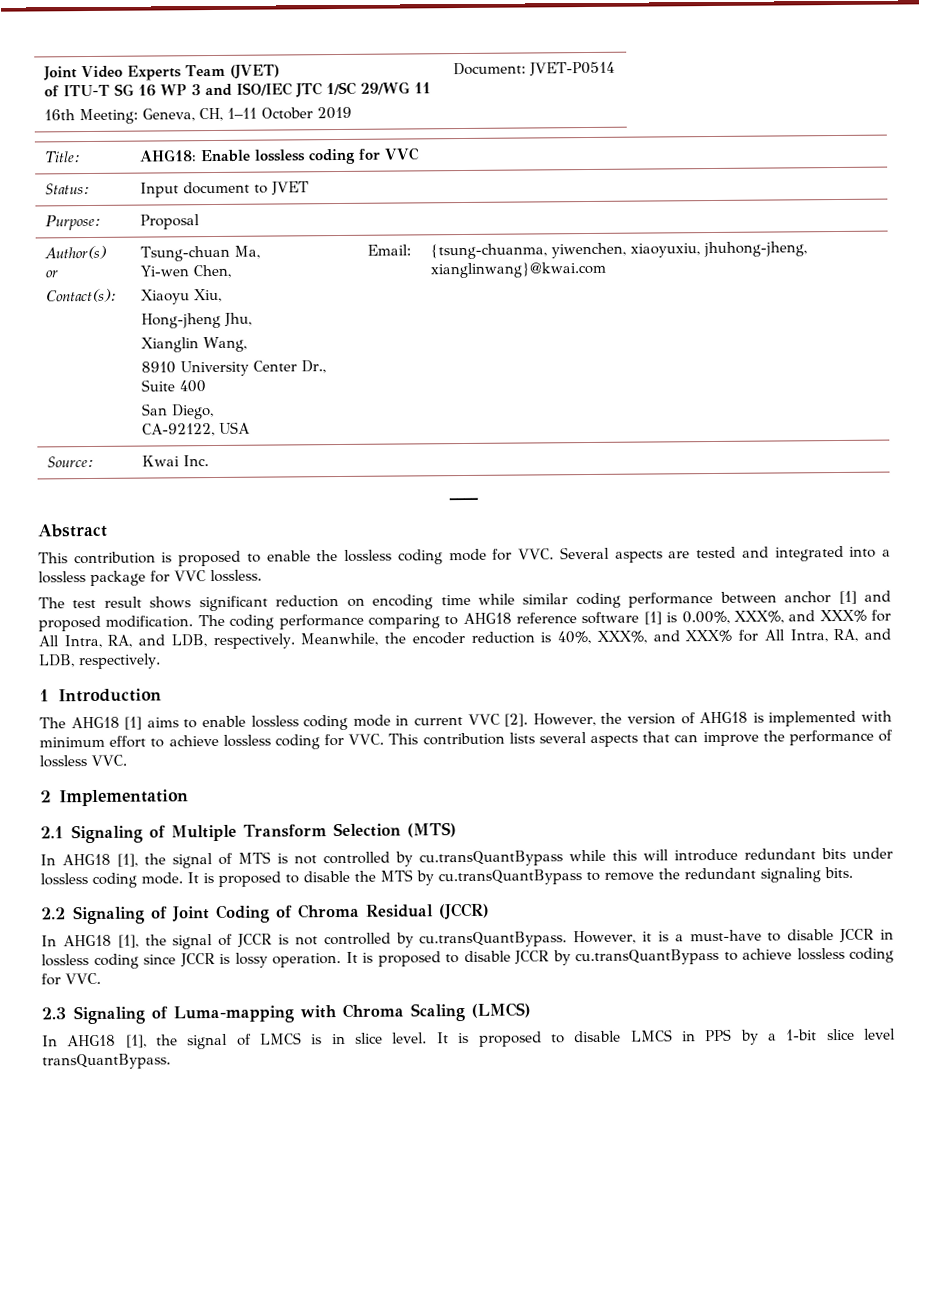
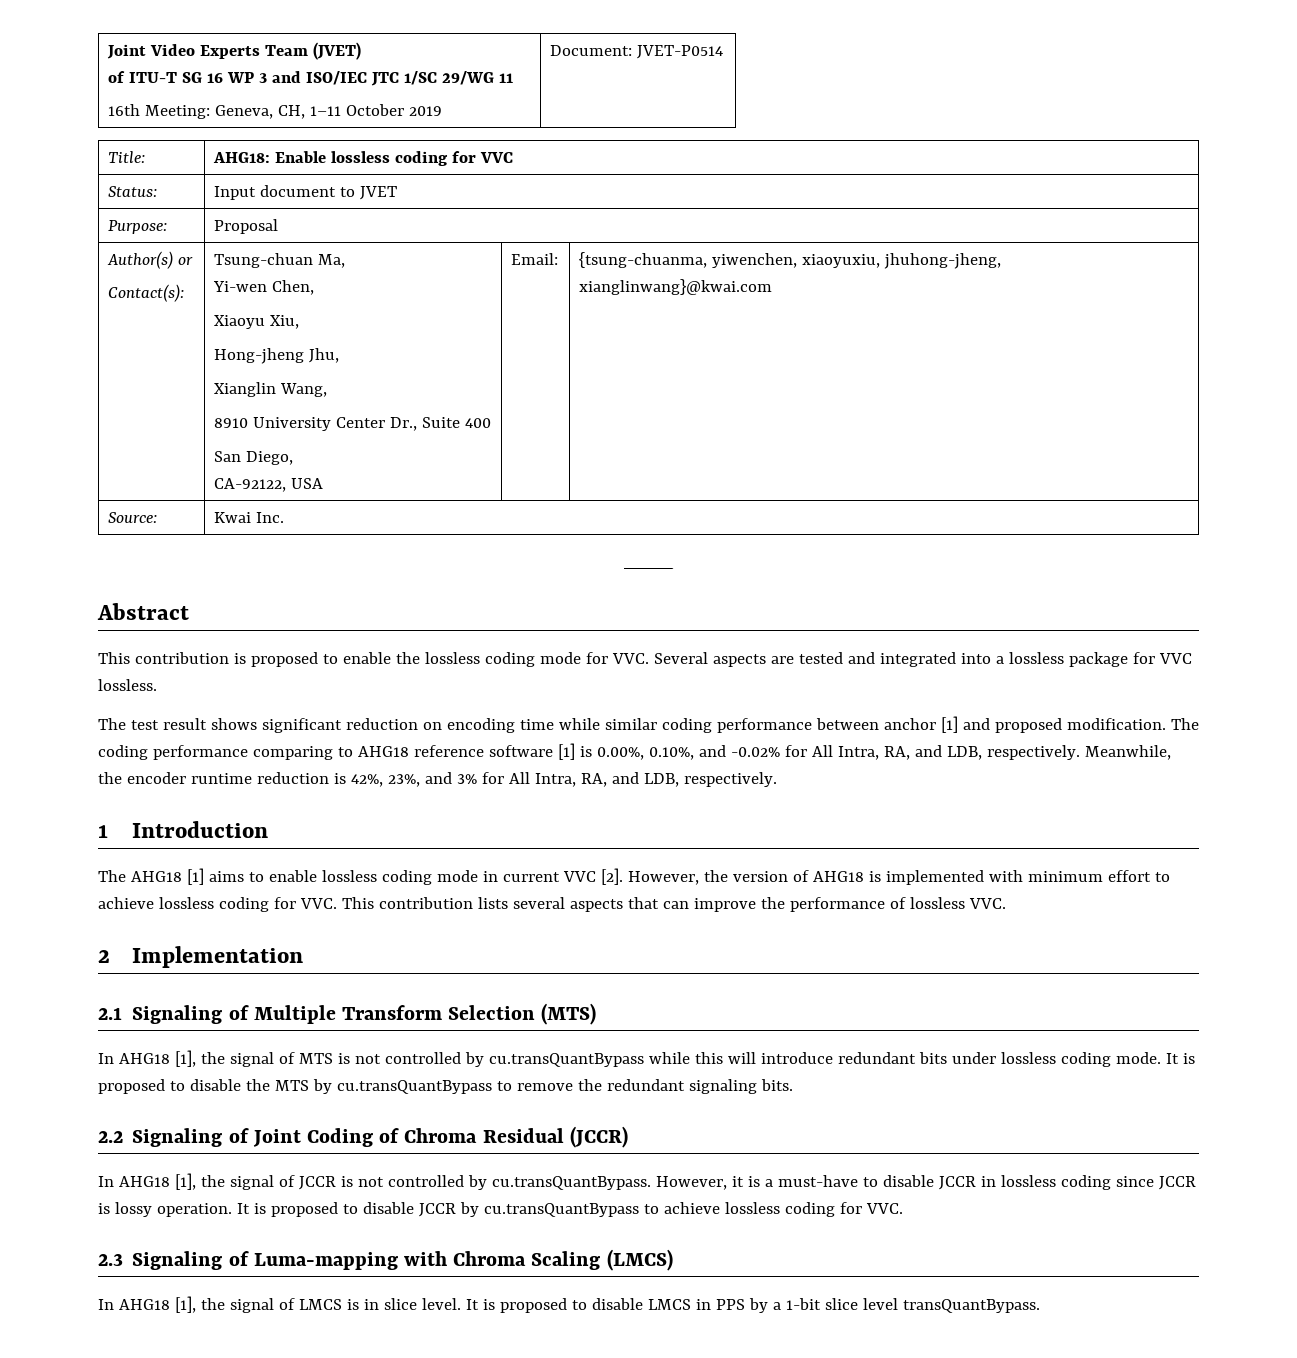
- The coding performance comparing to AHG18 reference software [1] is 0.00%, XXX%, and XXX% for All Intra, RA, and LDB, respectively.
+ The coding performance comparing to AHG18 reference software [1] is 0.00%, 0.10%, and -0.02% for All Intra, RA, and LDB, respectively.
- Meanwhile, the encoder reduction is 40%, XXX%, and XXX% for All Intra, RA, and LDB, respectively.
+ Meanwhile, the encoder runtime reduction is 42%, 23%, and 3% for All Intra, RA, and LDB, respectively.

